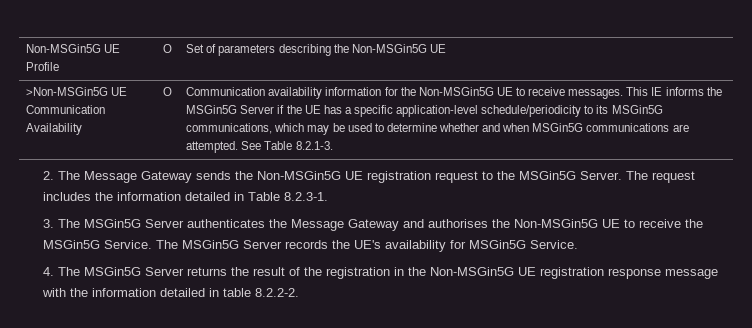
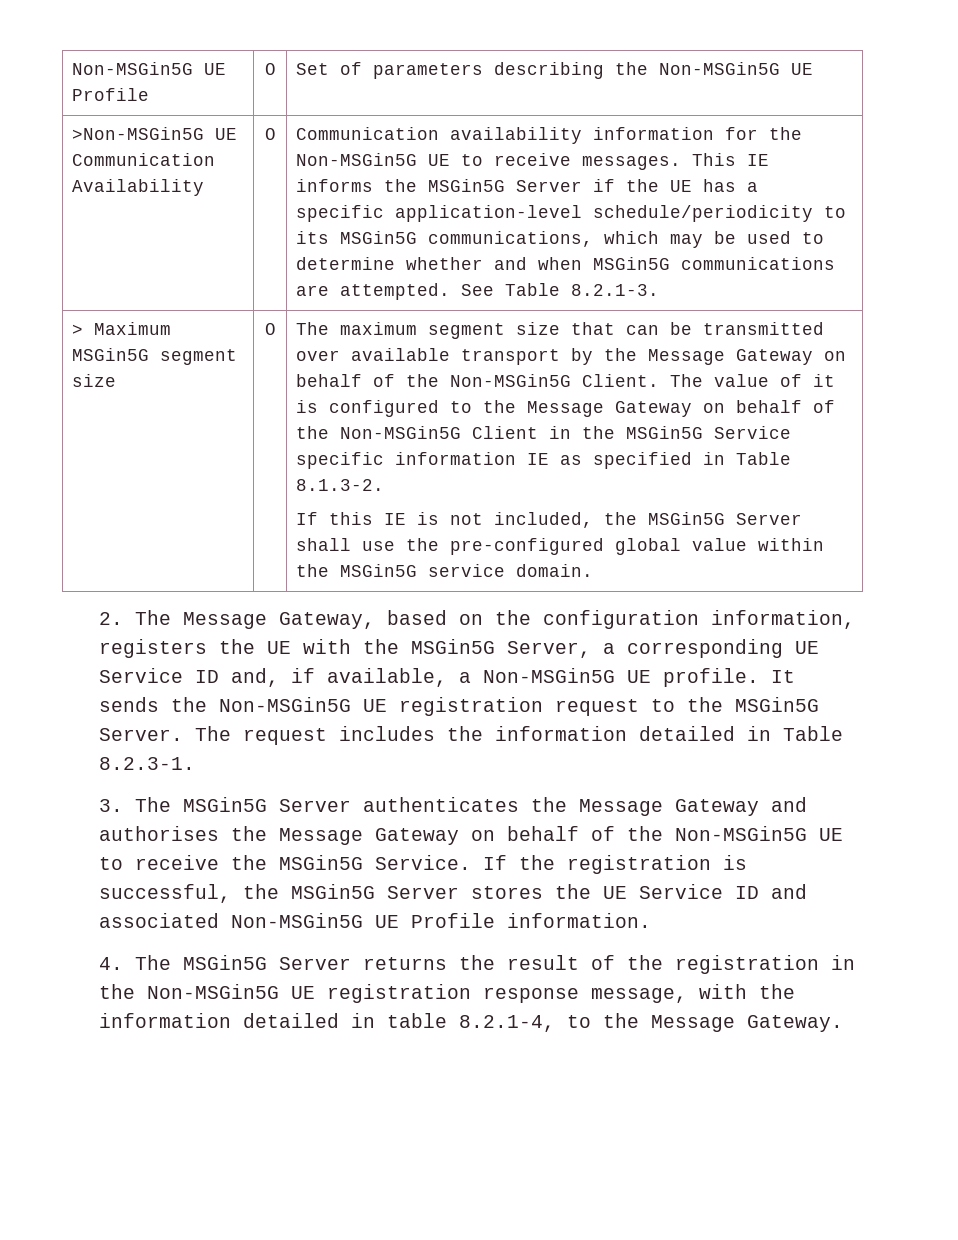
- 2. The Message Gateway sends the Non-MSGin5G UE registration request to the MSGin5G Server.
+ > Maximum MSGin5G segment size | O | The maximum segment size that can be transmitted over available transport by the Message Gateway on behalf of the Non-MSGin5G Client. The value of it is configured to the Message Gateway on behalf of the Non-MSGin5G Client in the MSGin5G Service specific information IE as specified in Table 8.1.3-2.
+ If this IE is not included, the MSGin5G Server shall use the pre-configured global value within the MSGin5G service domain.
+ 2. The Message Gateway, based on the configuration information, registers the UE with the MSGin5G Server, a corresponding UE Service ID and, if available, a Non-MSGin5G UE profile. It sends the Non-MSGin5G UE registration request to the MSGin5G Server.
- 3. The MSGin5G Server authenticates the Message Gateway and authorises the Non-MSGin5G UE to receive the MSGin5G Service.
+ 3. The MSGin5G Server authenticates the Message Gateway and authorises the Message Gateway on behalf of the Non-MSGin5G UE to receive the MSGin5G Service.
- The MSGin5G Server records the UE's availability for MSGin5G Service.
+ If the registration is successful, the MSGin5G Server stores the UE Service ID and associated Non-MSGin5G UE Profile information.
- 4. The MSGin5G Server returns the result of the registration in the Non-MSGin5G UE registration response message with the information detailed in table 8.2.2-2.
+ 4. The MSGin5G Server returns the result of the registration in the Non-MSGin5G UE registration response message, with the information detailed in table 8.2.1-4, to the Message Gateway.

